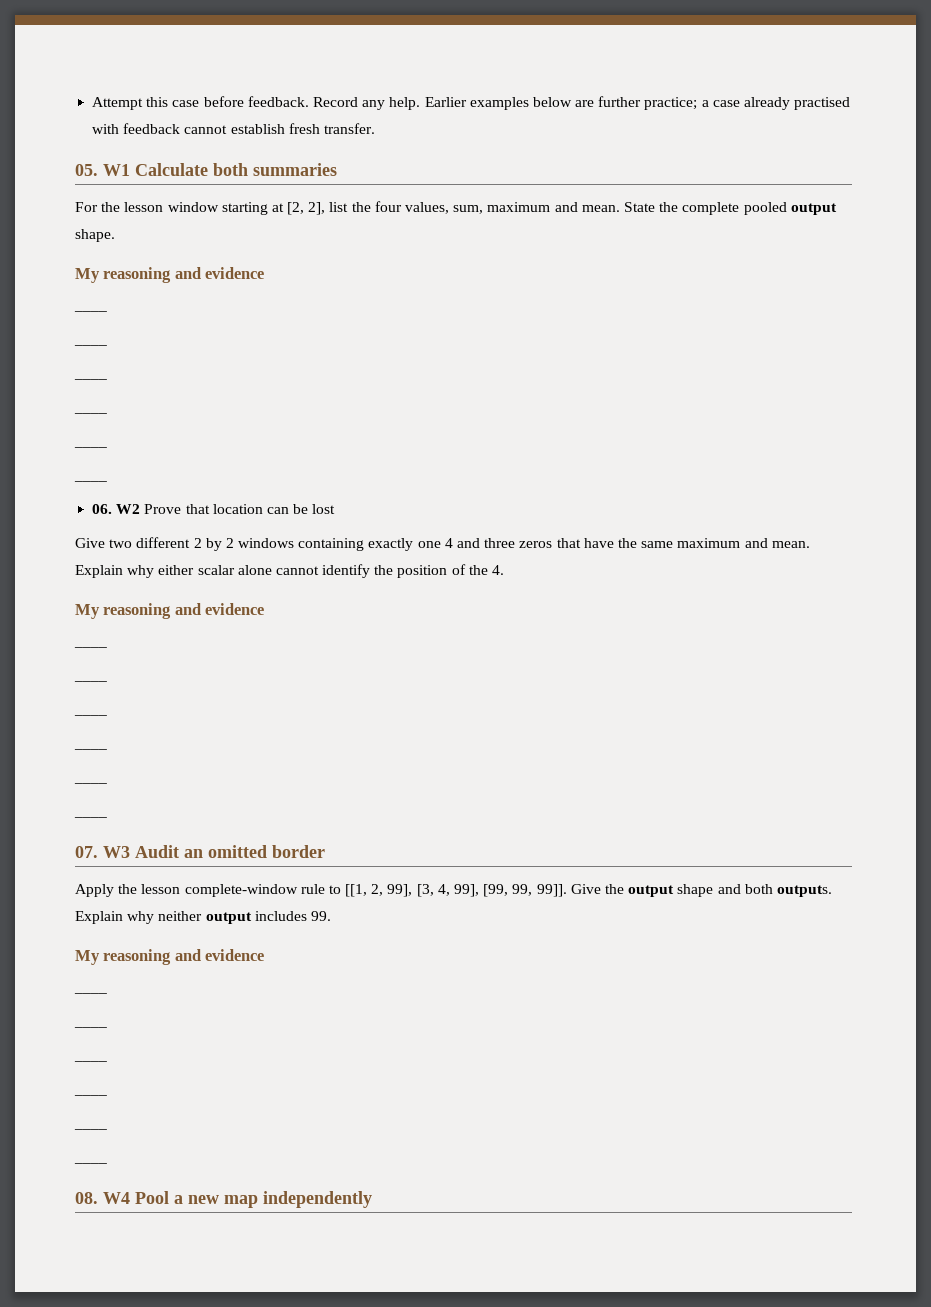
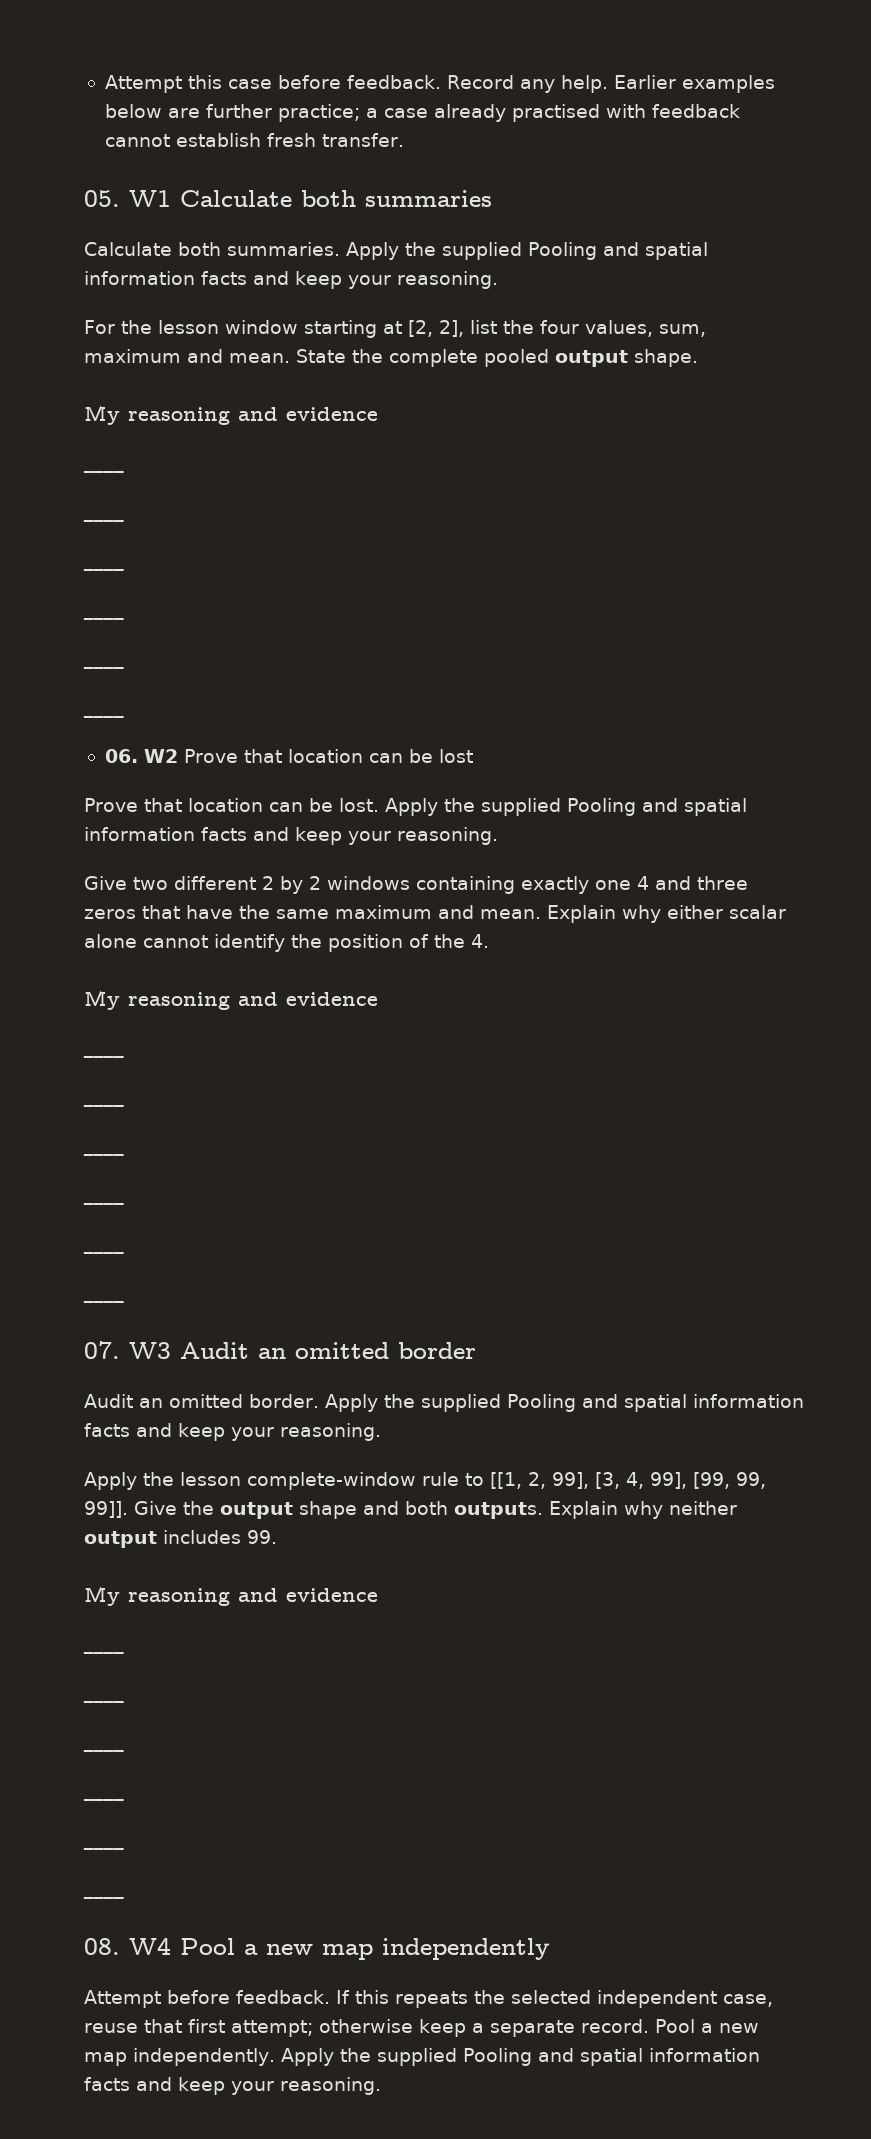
+ Calculate both summaries. Apply the supplied Pooling and spatial information facts and keep your reasoning.
+ Prove that location can be lost. Apply the supplied Pooling and spatial information facts and keep your reasoning.
+ Audit an omitted border. Apply the supplied Pooling and spatial information facts and keep your reasoning.
+ Attempt before feedback. If this repeats the selected independent case, reuse that first attempt; otherwise keep a separate record. Pool a new map independently. Apply the supplied Pooling and spatial information facts and keep your reasoning.

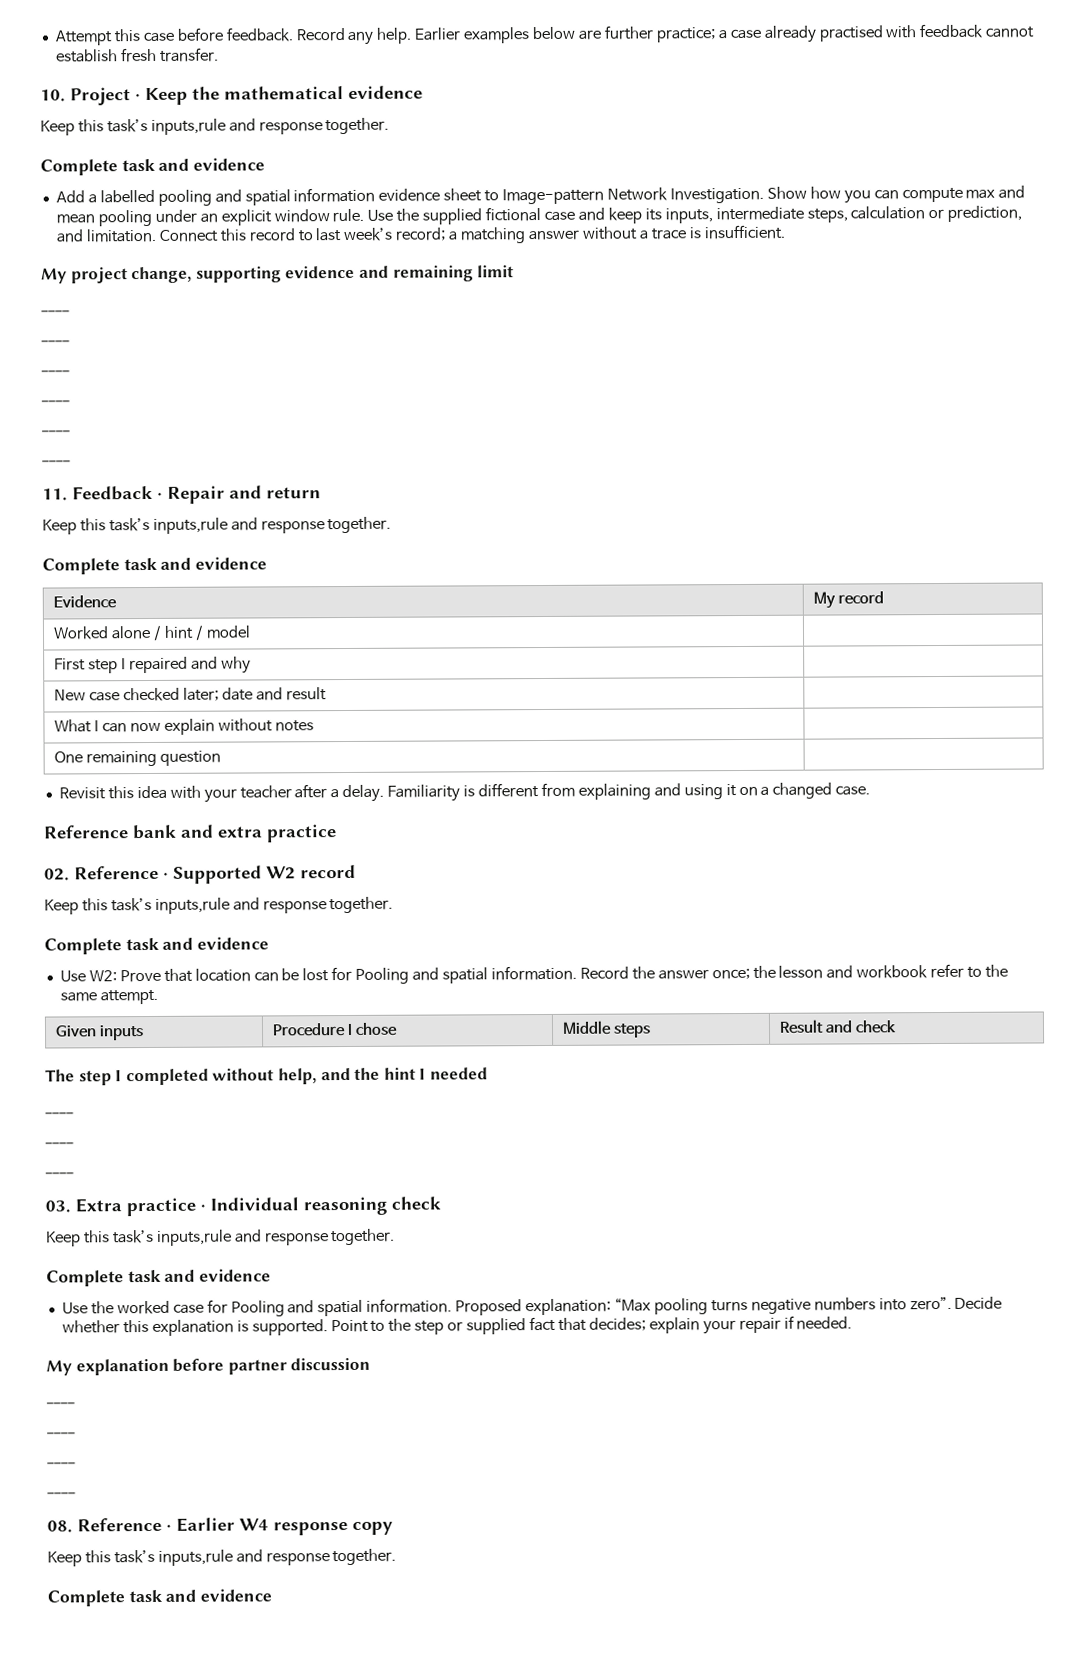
- 05. W1 Calculate both summaries
- Calculate both summaries. Apply the supplied Pooling and spatial information facts and keep your reasoning.
- For the lesson window starting at [2, 2], list the four values, sum, maximum and mean. State the complete pooled output shape.
- My reasoning and evidence
+ 10. Project · Keep the mathematical evidence
+ Keep this task’s inputs,rule and response together.
+ Complete task and evidence
+ Add a labelled pooling and spatial information evidence sheet to Image-pattern Network Investigation. Show how you can compute max and mean pooling under an explicit window rule. Use the supplied fictional case and keep its inputs, intermediate steps, calculation or prediction, and limitation. Connect this record to last week’s record; a matching answer without a trace is insufficient.
+ My project change, supporting evidence and remaining limit
  ____
  ____
  ____
  ____
  ____
  ____
- 06. W2 Prove that location can be lost
- Prove that location can be lost. Apply the supplied Pooling and spatial information facts and keep your reasoning.
- Give two different 2 by 2 windows containing exactly one 4 and three zeros that have the same maximum and mean. Explain why either scalar alone cannot identify the position of the 4.
- My reasoning and evidence
+ 11. Feedback · Repair and return
+ Keep this task’s inputs,rule and response together.
+ Complete task and evidence
+ Evidence | My record
+ Worked alone / hint / model |
+ First step I repaired and why |
+ New case checked later; date and result |
+ What I can now explain without notes |
+ One remaining question |
+ Revisit this idea with your teacher after a delay. Familiarity is different from explaining and using it on a changed case.
+ Reference bank and extra practice
+ 02. Reference · Supported W2 record
+ Keep this task’s inputs,rule and response together.
+ Complete task and evidence
+ Use W2: Prove that location can be lost for Pooling and spatial information. Record the answer once; the lesson and workbook refer to the same attempt.
+ Given inputs | Procedure I chose | Middle steps | Result and check
+ The step I completed without help, and the hint I needed
  ____
  ____
  ____
- ____
- ____
- ____
- 07. W3 Audit an omitted border
- Audit an omitted border. Apply the supplied Pooling and spatial information facts and keep your reasoning.
- Apply the lesson complete-window rule to [[1, 2, 99], [3, 4, 99], [99, 99, 99]]. Give the output shape and both outputs. Explain why neither output includes 99.
- My reasoning and evidence
- ____
- ____
+ 03. Extra practice · Individual reasoning check
+ Keep this task’s inputs,rule and response together.
+ Complete task and evidence
+ Use the worked case for Pooling and spatial information. Proposed explanation: “Max pooling turns negative numbers into zero”. Decide whether this explanation is supported. Point to the step or supplied fact that decides; explain your repair if needed.
+ My explanation before partner discussion
- 08. W4 Pool a new map independently
- Attempt before feedback. If this repeats the selected independent case, reuse that first attempt; otherwise keep a separate record. Pool a new map independently. Apply the supplied Pooling and spatial information facts and keep your reasoning.
+ 08. Reference · Earlier W4 response copy
+ Keep this task’s inputs,rule and response together.
+ Complete task and evidence

